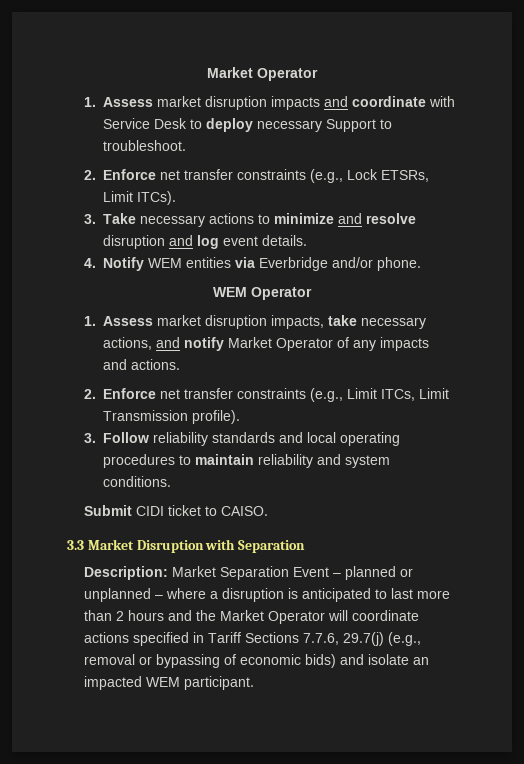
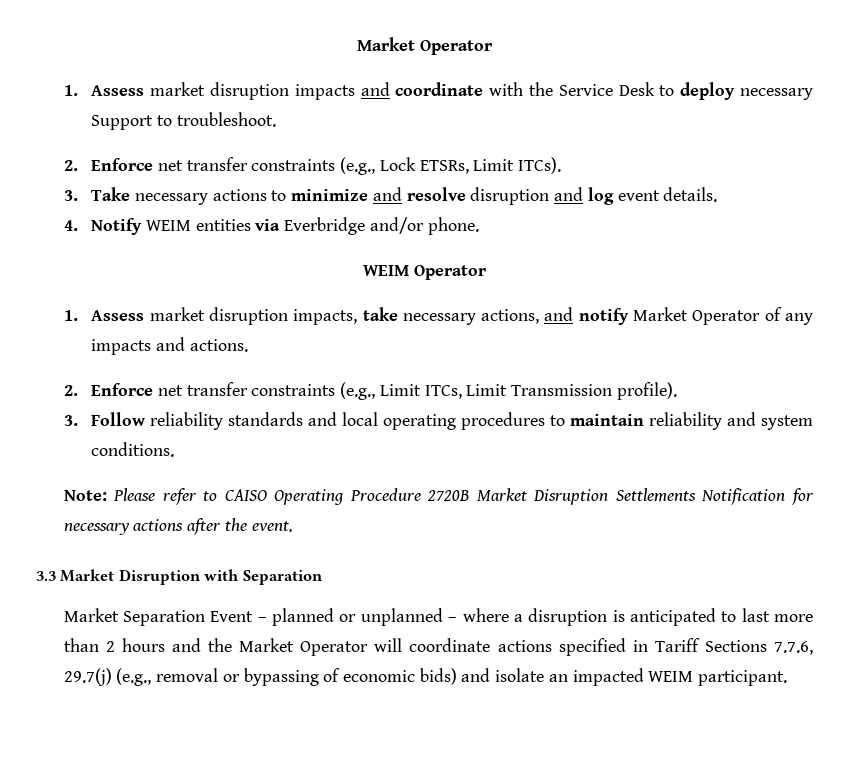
- 1. Assess market disruption impacts and coordinate with Service Desk to deploy necessary Support to troubleshoot.
+ 1. Assess market disruption impacts and coordinate with the Service Desk to deploy necessary Support to troubleshoot.
- 4. Notify WEM entities via Everbridge and/or phone.
+ 4. Notify WEIM entities via Everbridge and/or phone.
- WEM Operator
+ WEIM Operator
- Submit CIDI ticket to CAISO.
+ Note: Please refer to CAISO Operating Procedure 2720B Market Disruption Settlements Notification for necessary actions after the event.
- Description: Market Separation Event – planned or unplanned – where a disruption is anticipated to last more than 2 hours and the Market Operator will coordinate actions specified in Tariff Sections 7.7.6, 29.7(j) (e.g., removal or bypassing of economic bids) and isolate an impacted WEM participant.
+ Market Separation Event – planned or unplanned – where a disruption is anticipated to last more than 2 hours and the Market Operator will coordinate actions specified in Tariff Sections 7.7.6, 29.7(j) (e.g., removal or bypassing of economic bids) and isolate an impacted WEIM participant.

